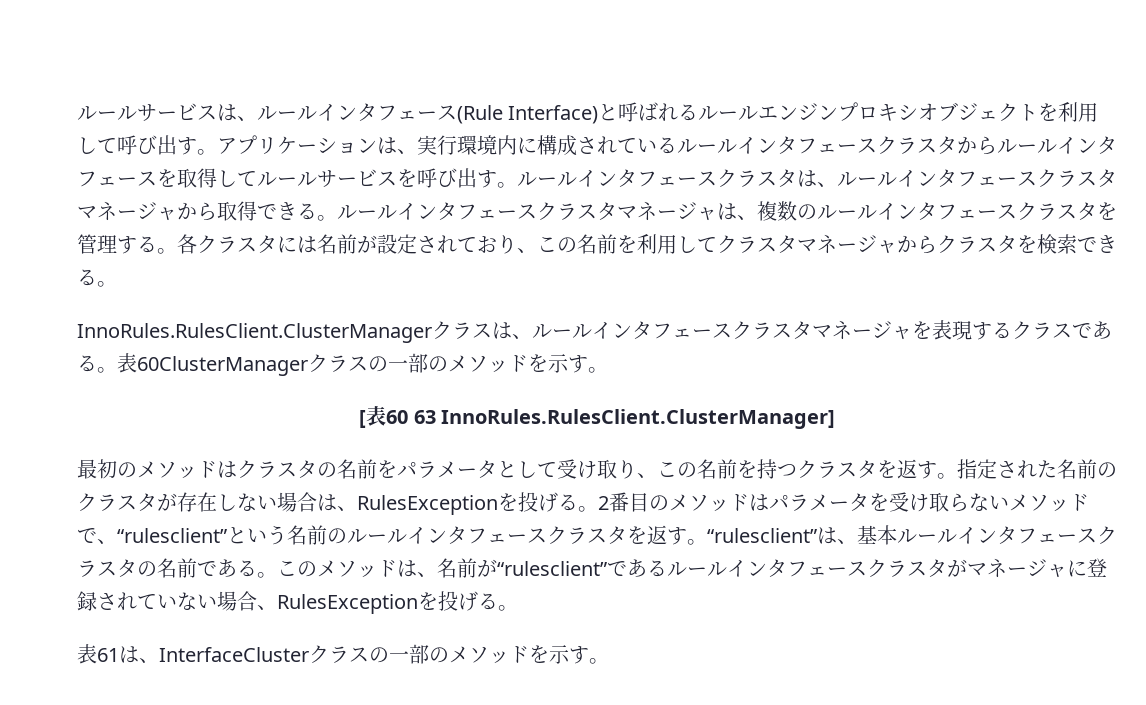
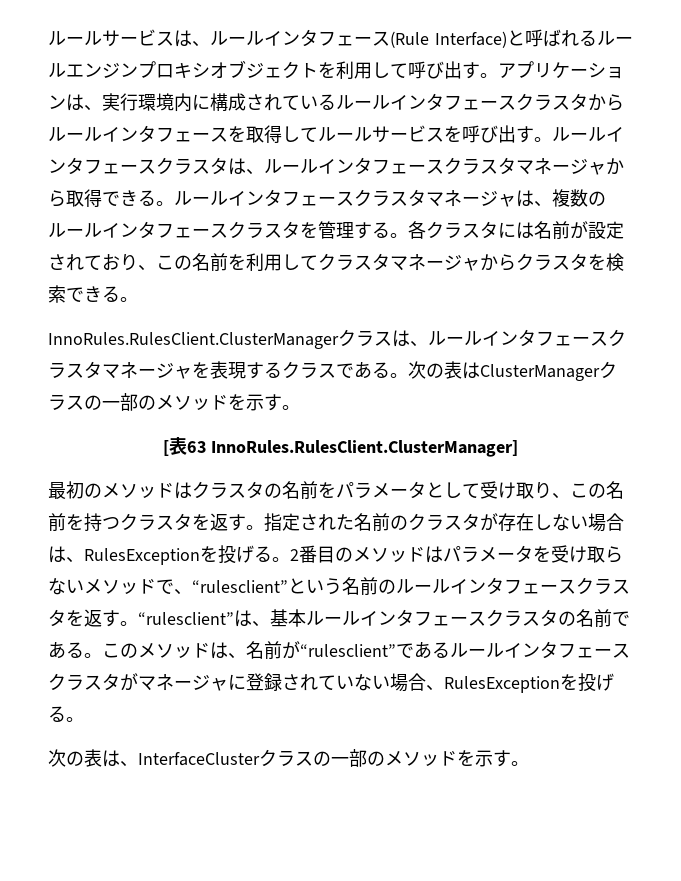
- 表60ClusterManagerクラスの一部のメソッドを示す。
+ 次の表はClusterManagerクラスの一部のメソッドを示す。
- [表60 63 InnoRules.RulesClient.ClusterManager]
+ [表63 InnoRules.RulesClient.ClusterManager]
- 表61は、InterfaceClusterクラスの一部のメソッドを示す。
+ 次の表は、InterfaceClusterクラスの一部のメソッドを示す。

